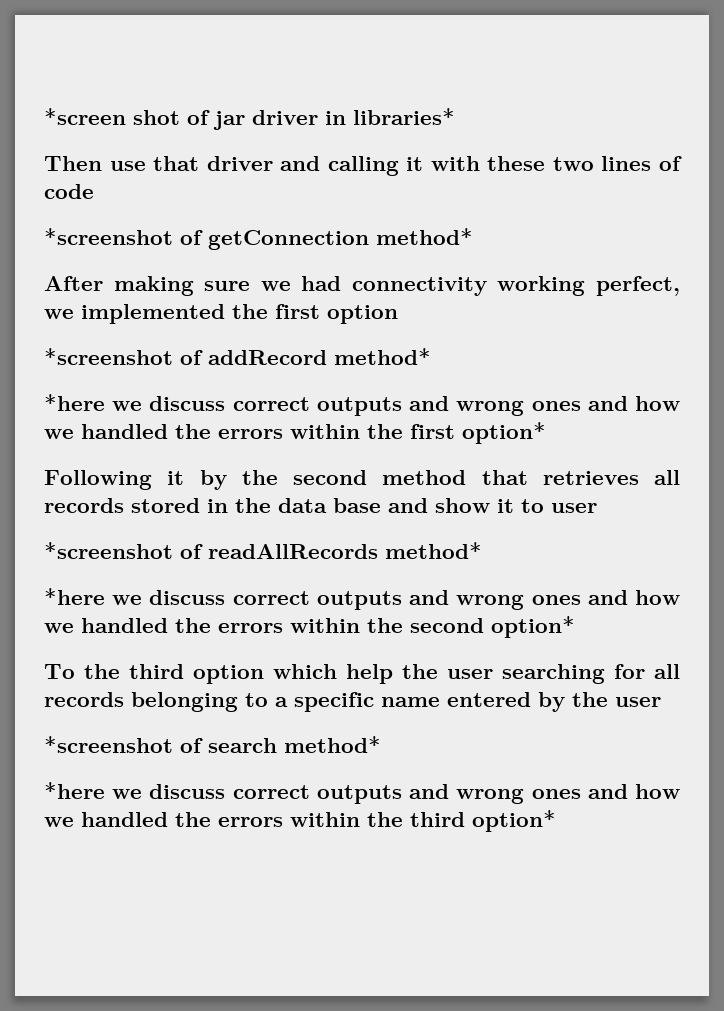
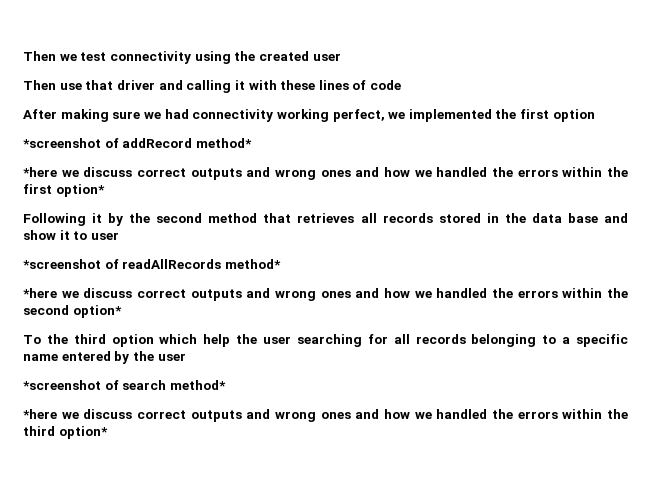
- *screen shot of jar driver in libraries*
+ Then we test connectivity using the created user
- Then use that driver and calling it with these two lines of code
+ Then use that driver and calling it with these lines of code
- *screenshot of getConnection method*

